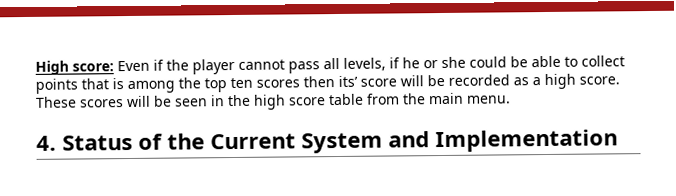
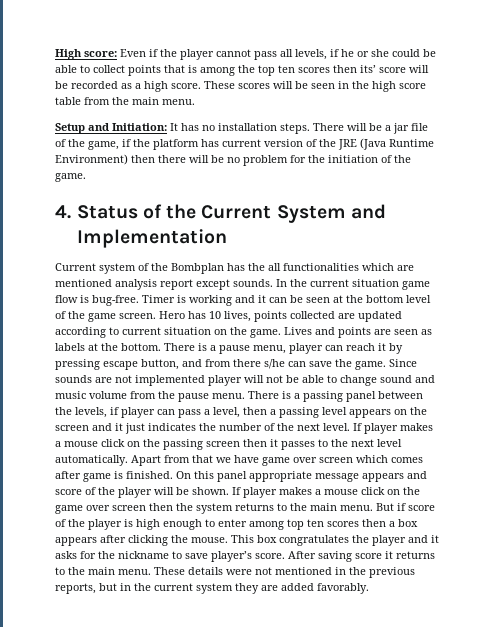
+ Setup and Initiation: It has no installation steps. There will be a jar file of the game, if the platform has current version of the JRE (Java Runtime Environment) then there will be no problem for the initiation of the game.
+ Current system of the Bombplan has the all functionalities which are mentioned analysis report except sounds. In the current situation game flow is bug-free. Timer is working and it can be seen at the bottom level of the game screen. Hero has 10 lives, points collected are updated according to current situation on the game. Lives and points are seen as labels at the bottom. There is a pause menu, player can reach it by pressing escape button, and from there s/he can save the game. Since sounds are not implemented player will not be able to change sound and music volume from the pause menu. There is a passing panel between the levels, if player can pass a level, then a passing level appears on the screen and it just indicates the number of the next level. If player makes a mouse click on the passing screen then it passes to the next level automatically. Apart from that we have game over screen which comes after game is finished. On this panel appropriate message appears and score of the player will be shown. If player makes a mouse click on the game over screen then the system returns to the main menu. But if score of the player is high enough to enter among top ten scores then a box appears after clicking the mouse. This box congratulates the player and it asks for the nickname to save player’s score. After saving score it returns to the main menu. These details were not mentioned in the previous reports, but in the current system they are added favorably.

